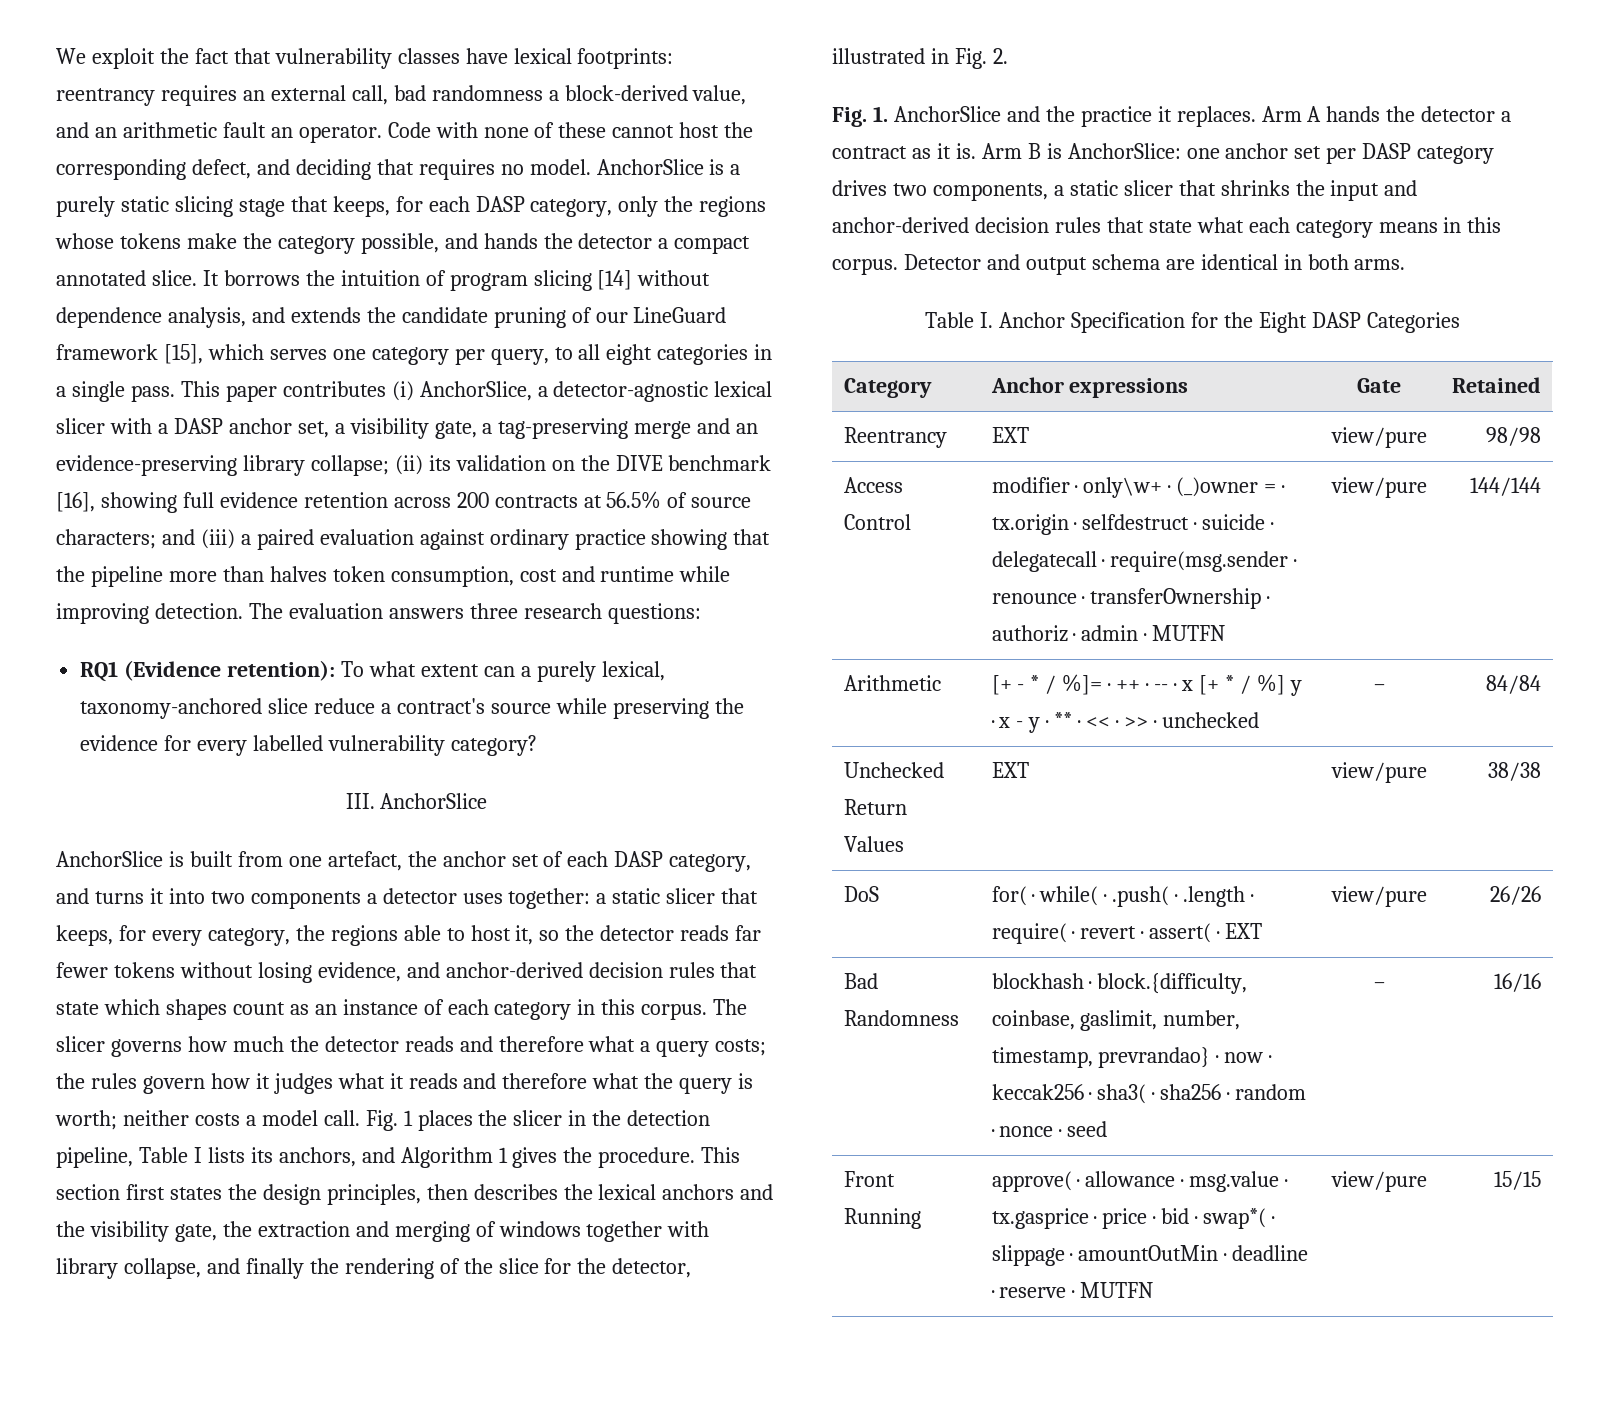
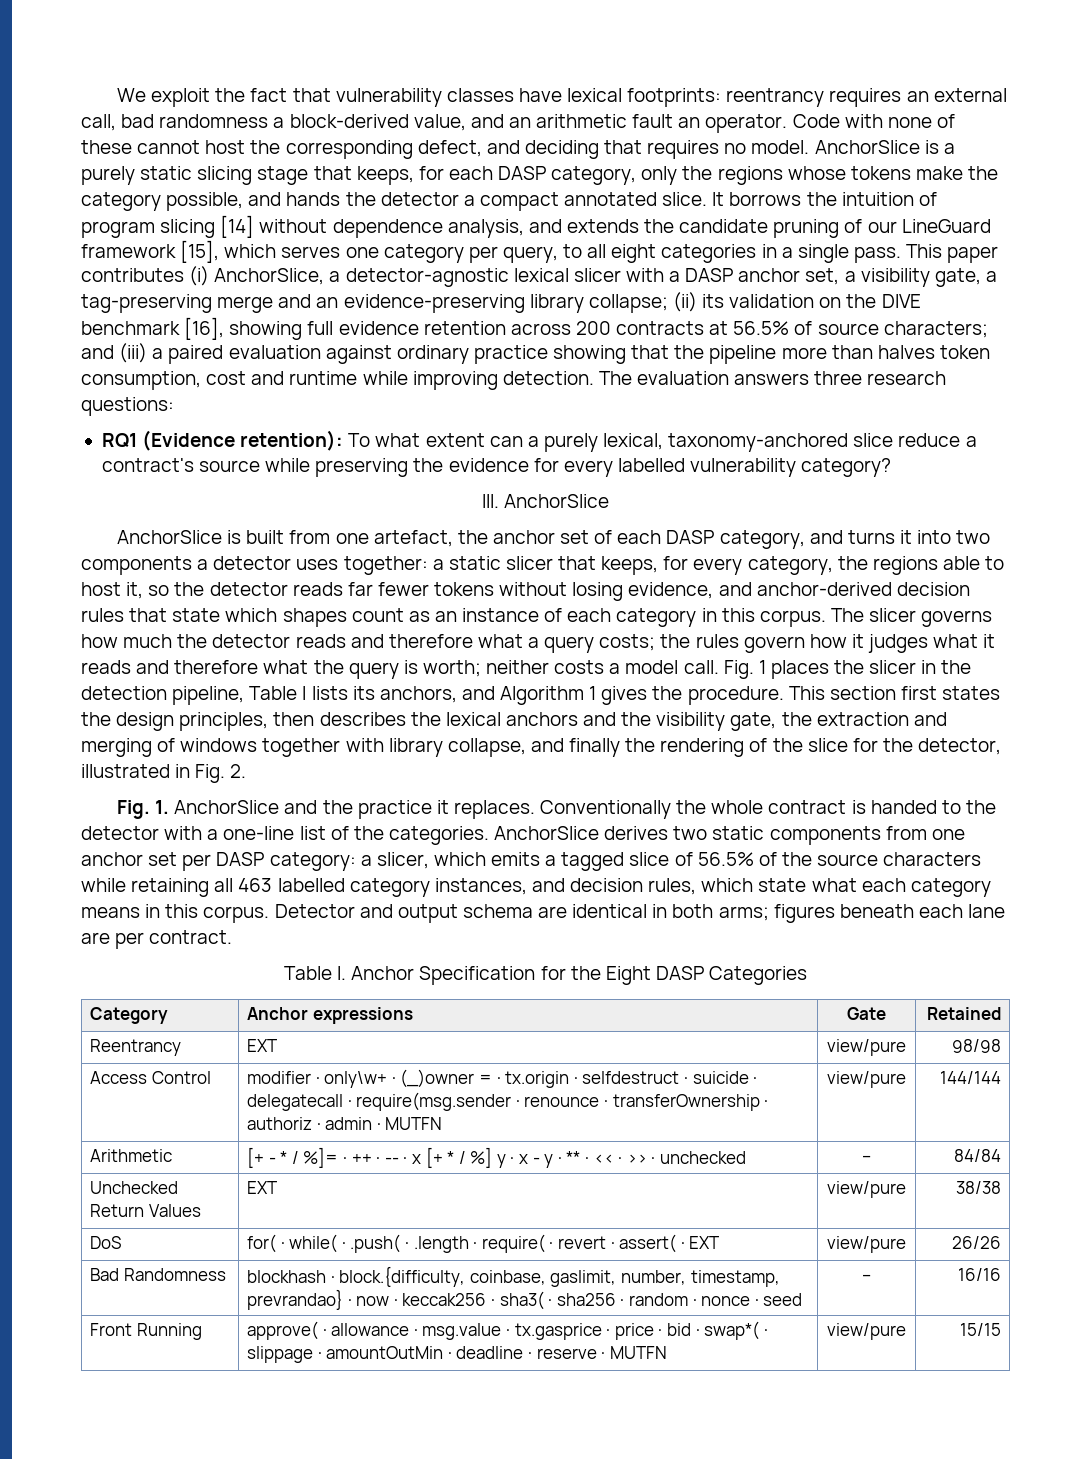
- Arm A hands the detector a contract as it is. Arm B is AnchorSlice: one anchor set per DASP category drives two components, a static slicer that shrinks the input and anchor-derived decision rules that state what each category means in this corpus.
+ Conventionally the whole contract is handed to the detector with a one-line list of the categories. AnchorSlice derives two static components from one anchor set per DASP category: a slicer, which emits a tagged slice of 56.5% of the source characters while retaining all 463 labelled category instances, and decision rules, which state what each category means in this corpus.
- Detector and output schema are identical in both arms.
+ Detector and output schema are identical in both arms; figures beneath each lane are per contract.

